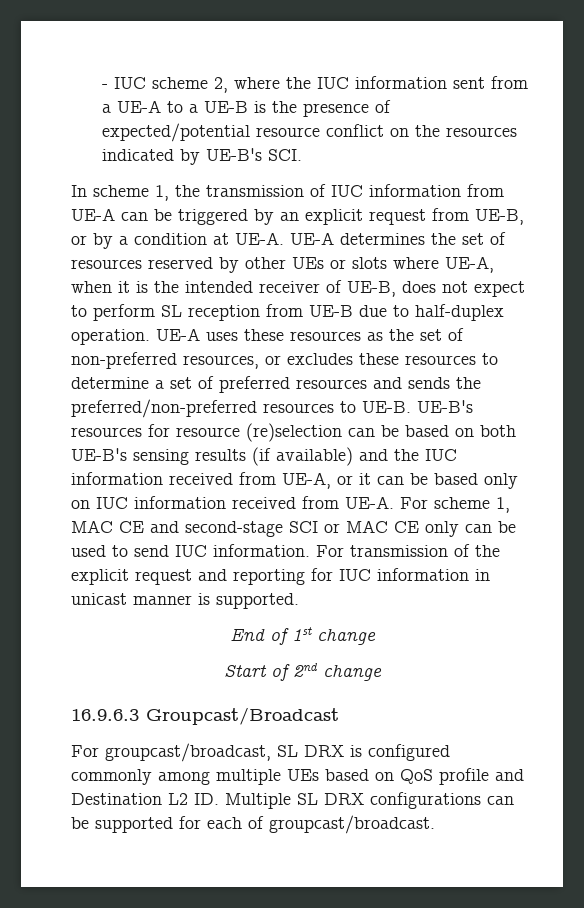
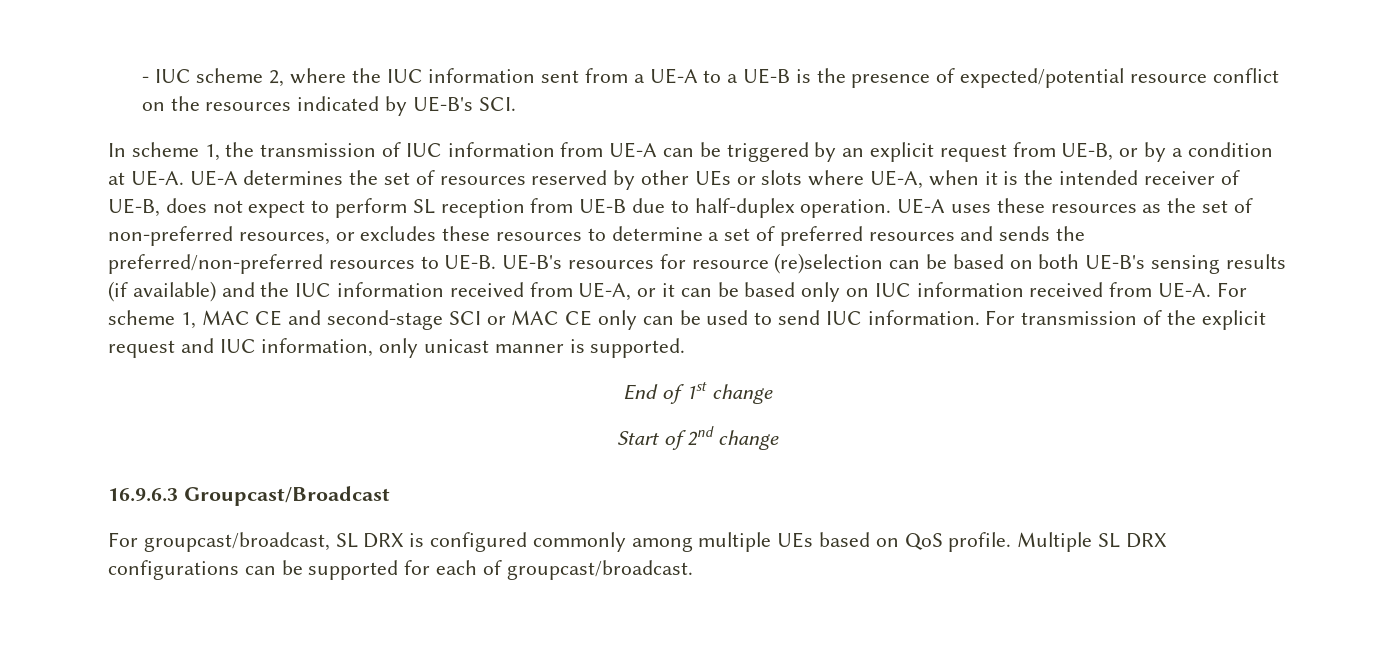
- For transmission of the explicit request and reporting for IUC information in unicast manner is supported.
+ For transmission of the explicit request and IUC information, only unicast manner is supported.
- For groupcast/broadcast, SL DRX is configured commonly among multiple UEs based on QoS profile and Destination L2 ID. Multiple SL DRX configurations can be supported for each of groupcast/broadcast.
+ For groupcast/broadcast, SL DRX is configured commonly among multiple UEs based on QoS profile. Multiple SL DRX configurations can be supported for each of groupcast/broadcast.

